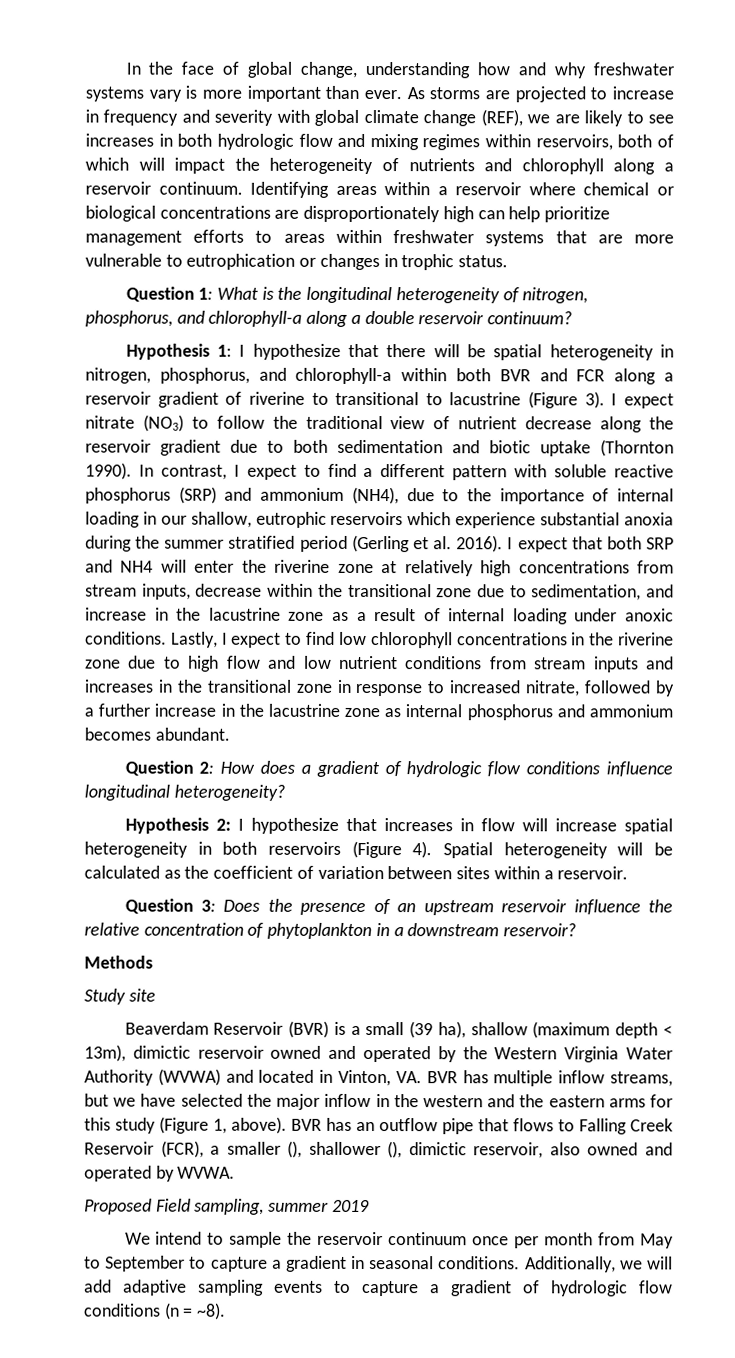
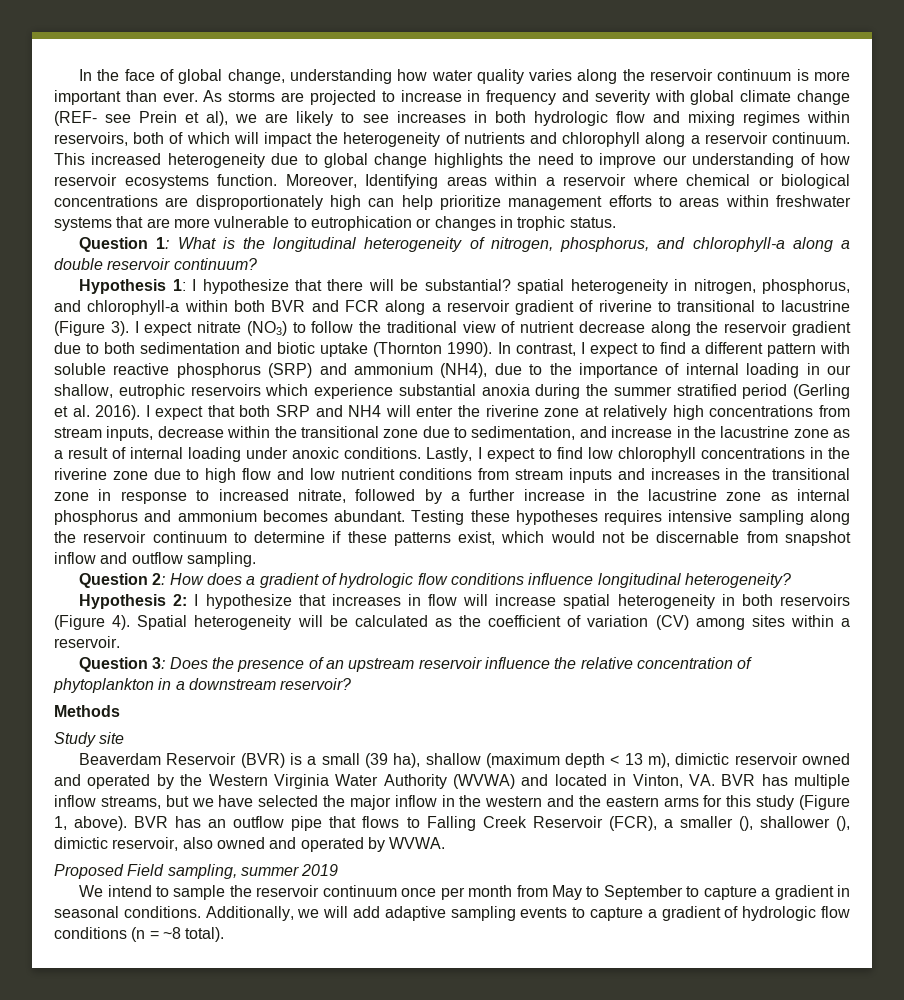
- In the face of global change, understanding how and why freshwater systems vary is more important than ever.
+ In the face of global change, understanding how water quality varies along the reservoir continuum is more important than ever.
- As storms are projected to increase in frequency and severity with global climate change (REF), we are likely to see increases in both hydrologic flow and mixing regimes within reservoirs, both of which will impact the heterogeneity of nutrients and chlorophyll along a reservoir continuum.
+ As storms are projected to increase in frequency and severity with global climate change (REF- see Prein et al), we are likely to see increases in both hydrologic flow and mixing regimes within reservoirs, both of which will impact the heterogeneity of nutrients and chlorophyll along a reservoir continuum.
- Identifying areas within a reservoir where chemical or biological concentrations are disproportionately high can help prioritize management efforts to areas within freshwater systems that are more vulnerable to eutrophication or changes in trophic status.
+ This increased heterogeneity due to global change highlights the need to improve our understanding of how reservoir ecosystems function. Moreover, Identifying areas within a reservoir where chemical or biological concentrations are disproportionately high can help prioritize management efforts to areas within freshwater systems that are more vulnerable to eutrophication or changes in trophic status.
- Hypothesis 1: I hypothesize that there will be spatial heterogeneity in nitrogen, phosphorus, and chlorophyll-a within both BVR and FCR along a reservoir gradient of riverine to transitional to lacustrine (Figure 3).
+ Hypothesis 1: I hypothesize that there will be substantial? spatial heterogeneity in nitrogen, phosphorus, and chlorophyll-a within both BVR and FCR along a reservoir gradient of riverine to transitional to lacustrine (Figure 3).
+ Testing these hypotheses requires intensive sampling along the reservoir continuum to determine if these patterns exist, which would not be discernable from snapshot inflow and outflow sampling.
- Spatial heterogeneity will be calculated as the coefficient of variation between sites within a reservoir.
+ Spatial heterogeneity will be calculated as the coefficient of variation (CV) among sites within a reservoir.
- Beaverdam Reservoir (BVR) is a small (39 ha), shallow (maximum depth < 13m), dimictic reservoir owned and operated by the Western Virginia Water Authority (WVWA) and located in Vinton, VA. BVR has multiple inflow streams, but we have selected the major inflow in the western and the eastern arms for this study (Figure 1, above).
+ Beaverdam Reservoir (BVR) is a small (39 ha), shallow (maximum depth < 13 m), dimictic reservoir owned and operated by the Western Virginia Water Authority (WVWA) and located in Vinton, VA. BVR has multiple inflow streams, but we have selected the major inflow in the western and the eastern arms for this study (Figure 1, above).
- Additionally, we will add adaptive sampling events to capture a gradient of hydrologic flow conditions (n = ~8).
+ Additionally, we will add adaptive sampling events to capture a gradient of hydrologic flow conditions (n = ~8 total).

